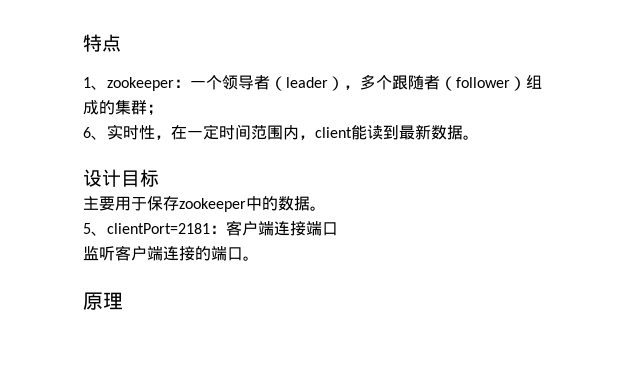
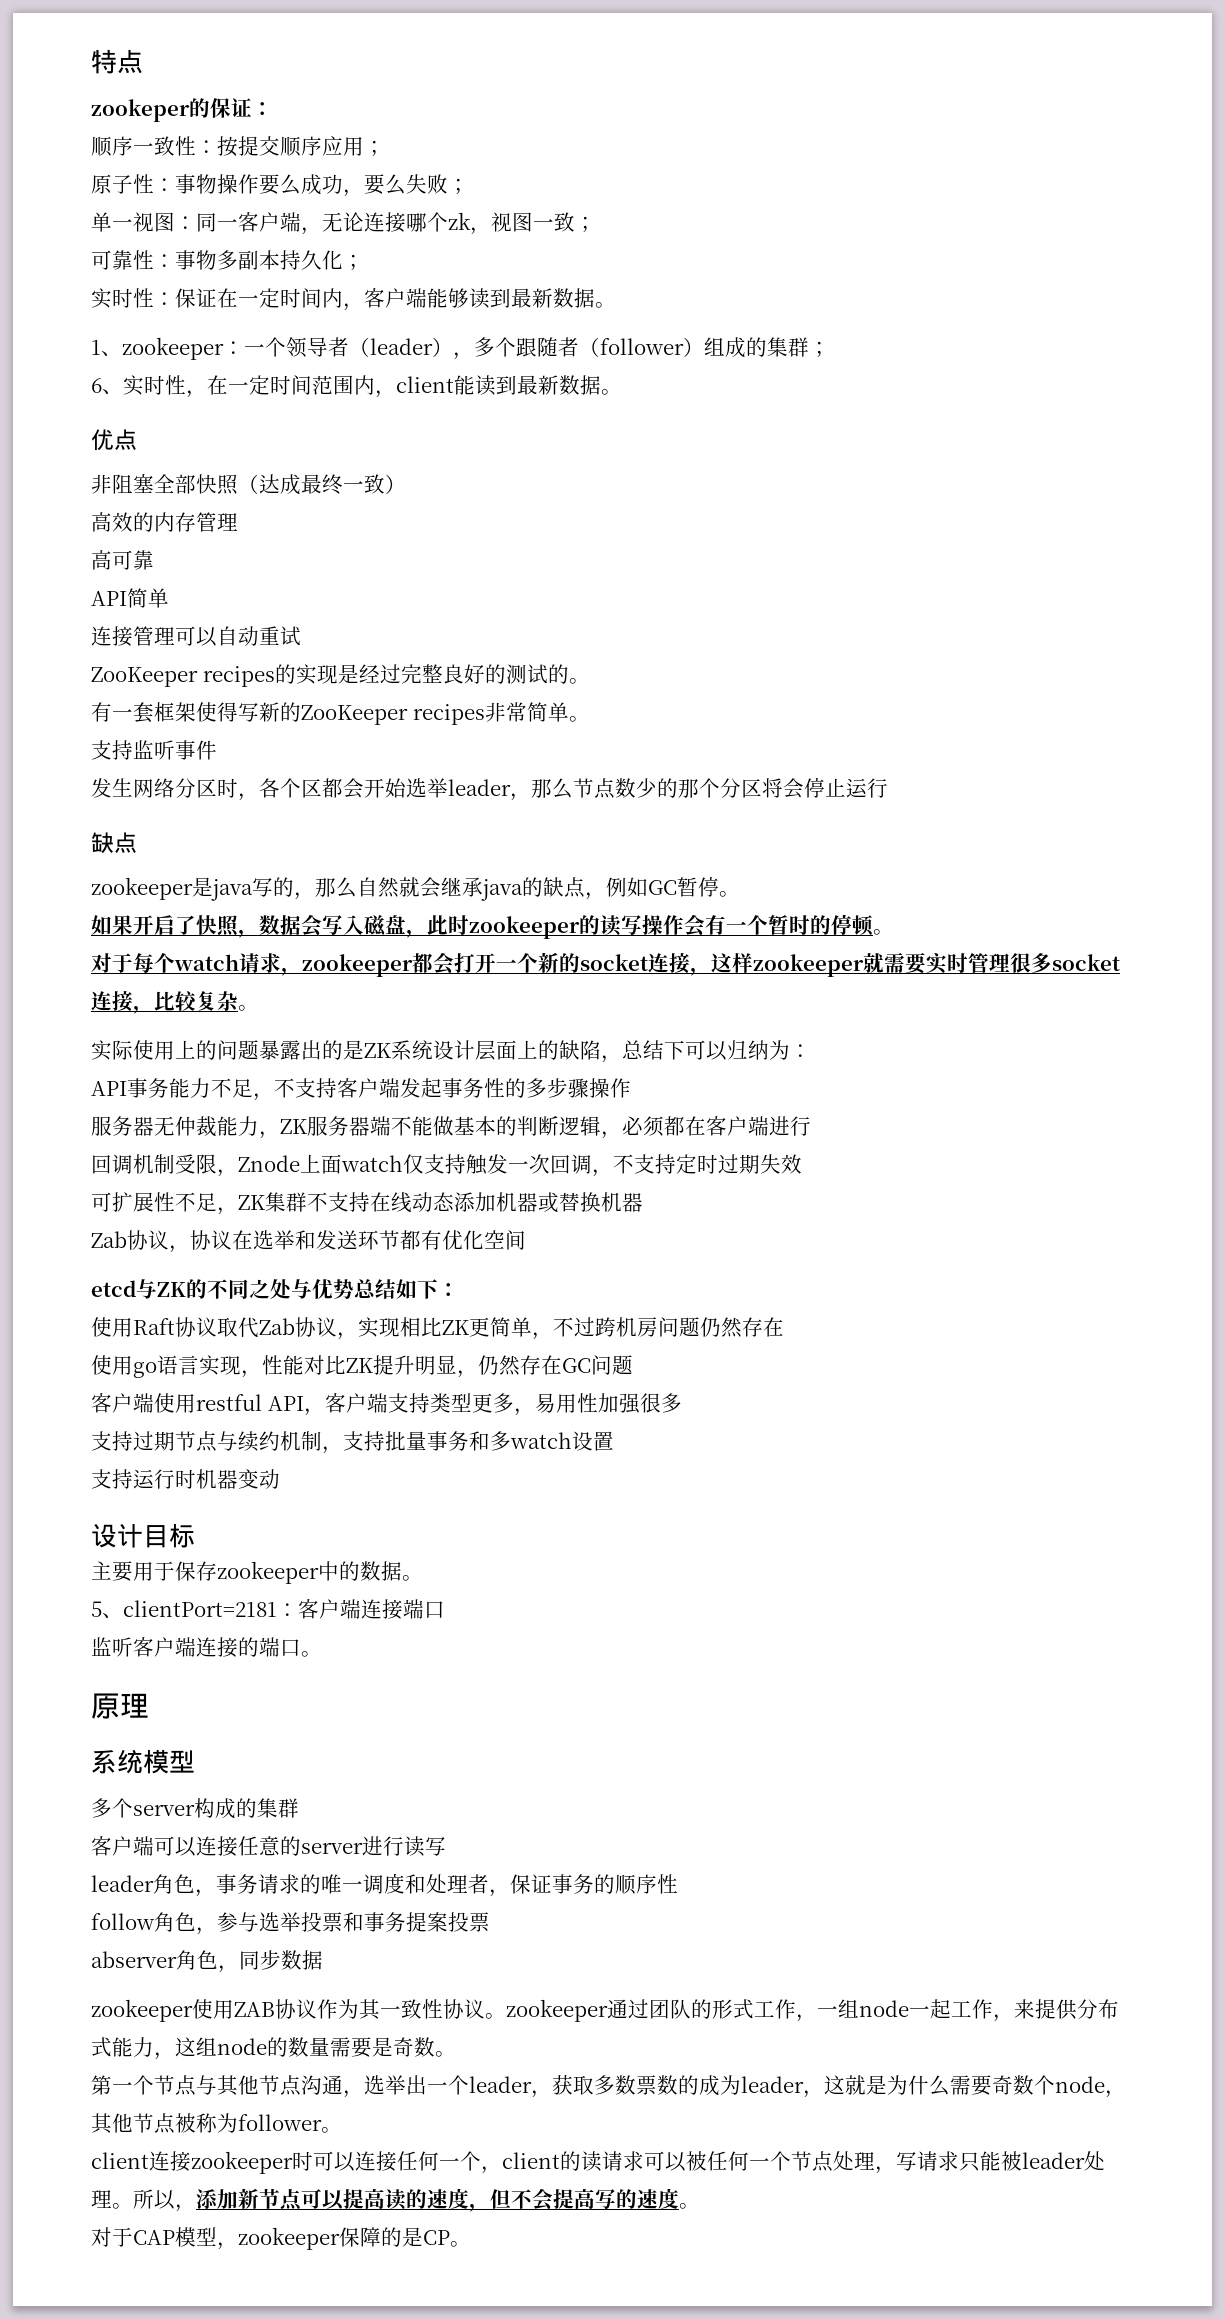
+ zookeper的保证：
+ 顺序一致性：按提交顺序应用；
+ 原子性：事物操作要么成功，要么失败；
+ 单一视图：同一客户端，无论连接哪个zk，视图一致；
+ 可靠性：事物多副本持久化；
+ 实时性：保证在一定时间内，客户端能够读到最新数据。
+ 优点
+ 非阻塞全部快照（达成最终一致）
+ 高效的内存管理
+ 高可靠
+ API简单
+ 连接管理可以自动重试
+ ZooKeeper recipes的实现是经过完整良好的测试的。
+ 有一套框架使得写新的ZooKeeper recipes非常简单。
+ 支持监听事件
+ 发生网络分区时，各个区都会开始选举leader，那么节点数少的那个分区将会停止运行
+ 缺点
+ zookeeper是java写的，那么自然就会继承java的缺点，例如GC暂停。
+ 如果开启了快照，数据会写入磁盘，此时zookeeper的读写操作会有一个暂时的停顿。
+ 对于每个watch请求，zookeeper都会打开一个新的socket连接，这样zookeeper就需要实时管理很多socket连接，比较复杂。
+ 实际使用上的问题暴露出的是ZK系统设计层面上的缺陷，总结下可以归纳为：
+ API事务能力不足，不支持客户端发起事务性的多步骤操作
+ 服务器无仲裁能力，ZK服务器端不能做基本的判断逻辑，必须都在客户端进行
+ 回调机制受限，Znode上面watch仅支持触发一次回调，不支持定时过期失效
+ 可扩展性不足，ZK集群不支持在线动态添加机器或替换机器
+ Zab协议，协议在选举和发送环节都有优化空间
+ etcd与ZK的不同之处与优势总结如下：
+ 使用Raft协议取代Zab协议，实现相比ZK更简单，不过跨机房问题仍然存在
+ 使用go语言实现，性能对比ZK提升明显，仍然存在GC问题
+ 客户端使用restful API，客户端支持类型更多，易用性加强很多
+ 支持过期节点与续约机制，支持批量事务和多watch设置
+ 支持运行时机器变动
+ 系统模型
+ 多个server构成的集群
+ 客户端可以连接任意的server进行读写
+ leader角色，事务请求的唯一调度和处理者，保证事务的顺序性
+ follow角色，参与选举投票和事务提案投票
+ abserver角色，同步数据
+ zookeeper使用ZAB协议作为其一致性协议。zookeeper通过团队的形式工作，一组node一起工作，来提供分布式能力，这组node的数量需要是奇数。
+ 第一个节点与其他节点沟通，选举出一个leader，获取多数票数的成为leader，这就是为什么需要奇数个node，其他节点被称为follower。
+ client连接zookeeper时可以连接任何一个，client的读请求可以被任何一个节点处理，写请求只能被leader处理。所以，添加新节点可以提高读的速度，但不会提高写的速度。
+ 对于CAP模型，zookeeper保障的是CP。

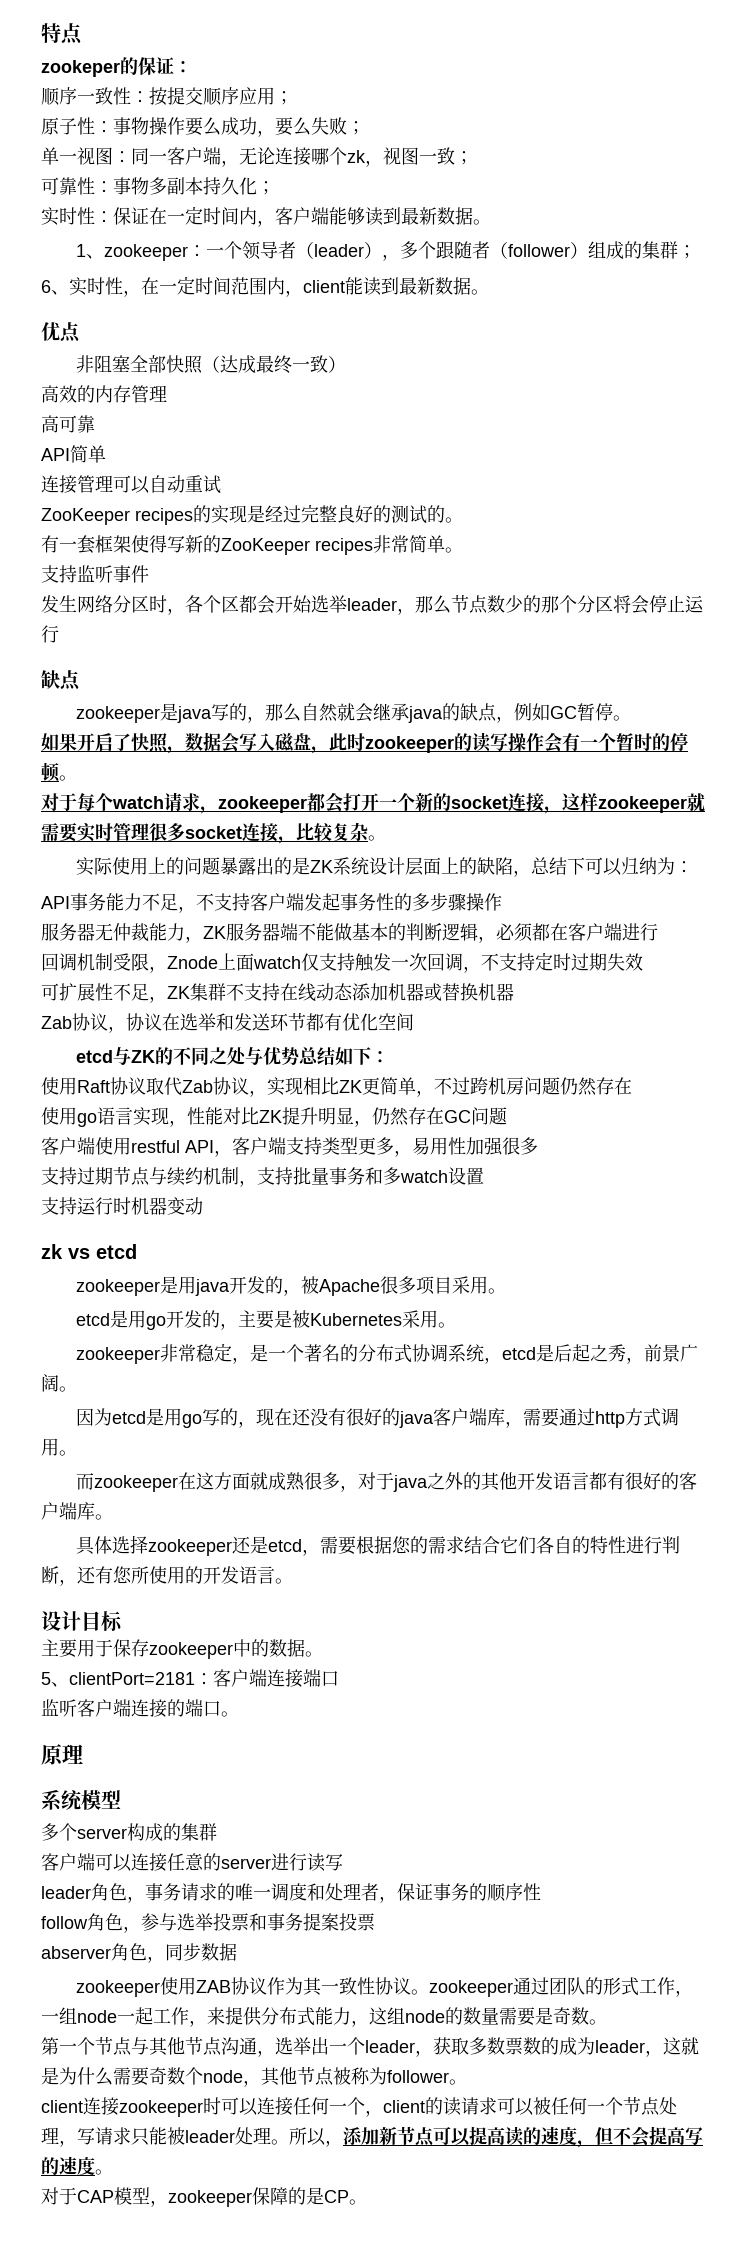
+ zk vs etcd
+ zookeeper是用java开发的，被Apache很多项目采用。
+ etcd是用go开发的，主要是被Kubernetes采用。
+ zookeeper非常稳定，是一个著名的分布式协调系统，etcd是后起之秀，前景广阔。
+ 因为etcd是用go写的，现在还没有很好的java客户端库，需要通过http方式调用。
+ 而zookeeper在这方面就成熟很多，对于java之外的其他开发语言都有很好的客户端库。
+ 具体选择zookeeper还是etcd，需要根据您的需求结合它们各自的特性进行判断，还有您所使用的开发语言。

